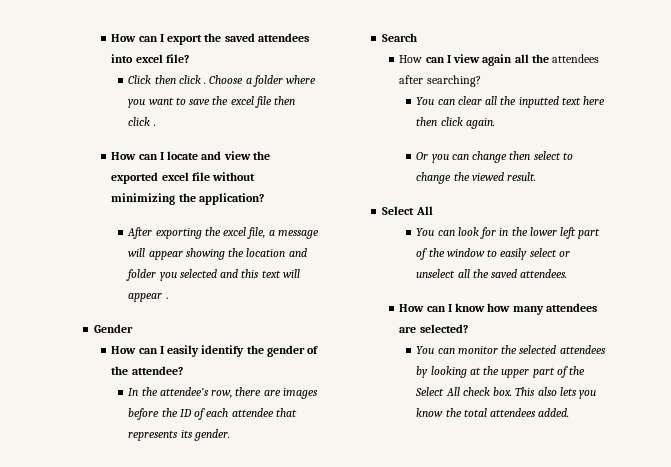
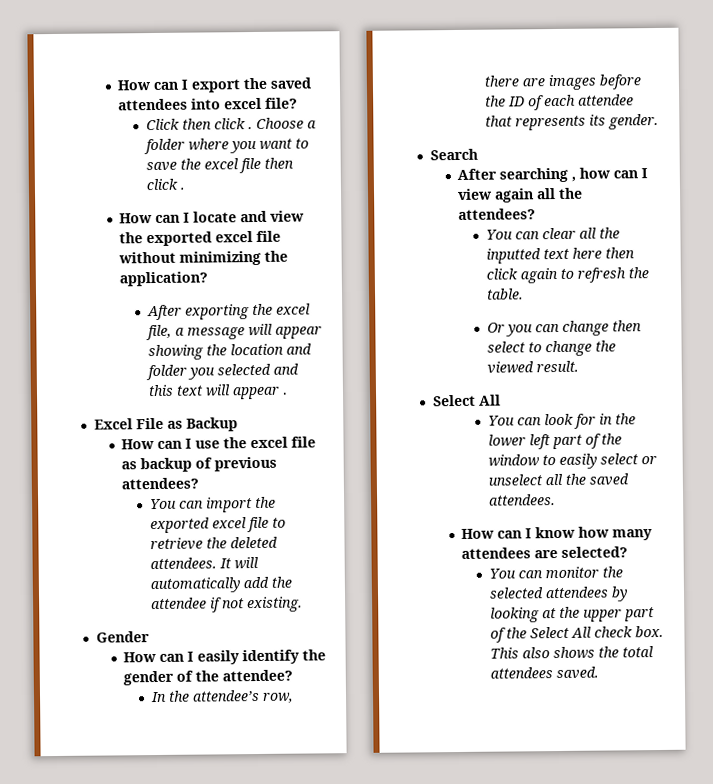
+ Excel File as Backup
+ How can I use the excel file as backup of previous attendees?
+ You can import the exported excel file to retrieve the deleted attendees. It will automatically add the attendee if not existing.
- How can I view again all the attendees after searching?
+ After searching , how can I view again all the attendees?
- You can clear all the inputted text here then click again.
+ You can clear all the inputted text here then click again to refresh the table.
- This also lets you know the total attendees added.
+ This also shows the total attendees saved.

